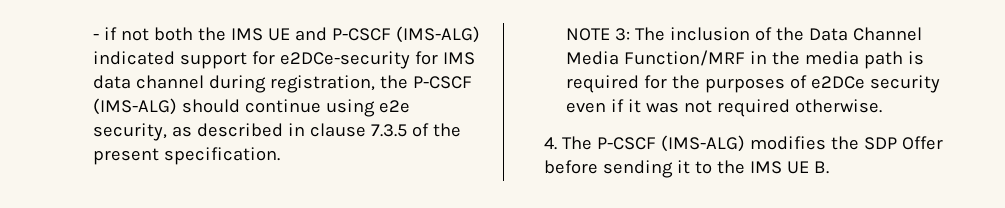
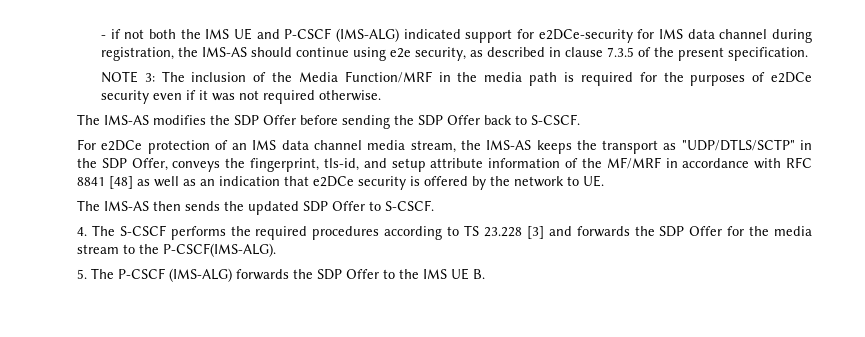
- - if not both the IMS UE and P-CSCF (IMS-ALG) indicated support for e2DCe-security for IMS data channel during registration, the P-CSCF (IMS-ALG) should continue using e2e security, as described in clause 7.3.5 of the present specification.
+ - if not both the IMS UE and P-CSCF (IMS-ALG) indicated support for e2DCe-security for IMS data channel during registration, the IMS-AS should continue using e2e security, as described in clause 7.3.5 of the present specification.
- NOTE 3: The inclusion of the Data Channel Media Function/MRF in the media path is required for the purposes of e2DCe security even if it was not required otherwise.
+ NOTE 3: The inclusion of the Media Function/MRF in the media path is required for the purposes of e2DCe security even if it was not required otherwise.
- 4. The P-CSCF (IMS-ALG) modifies the SDP Offer before sending it to the IMS UE B.
+ The IMS-AS modifies the SDP Offer before sending the SDP Offer back to S-CSCF.
+ For e2DCe protection of an IMS data channel media stream, the IMS-AS keeps the transport as "UDP/DTLS/SCTP" in the SDP Offer, conveys the fingerprint, tls-id, and setup attribute information of the MF/MRF in accordance with RFC 8841 [48] as well as an indication that e2DCe security is offered by the network to UE.
+ The IMS-AS then sends the updated SDP Offer to S-CSCF.
+ 4. The S-CSCF performs the required procedures according to TS 23.228 [3] and forwards the SDP Offer for the media stream to the P-CSCF(IMS-ALG).
+ 5. The P-CSCF (IMS-ALG) forwards the SDP Offer to the IMS UE B.

